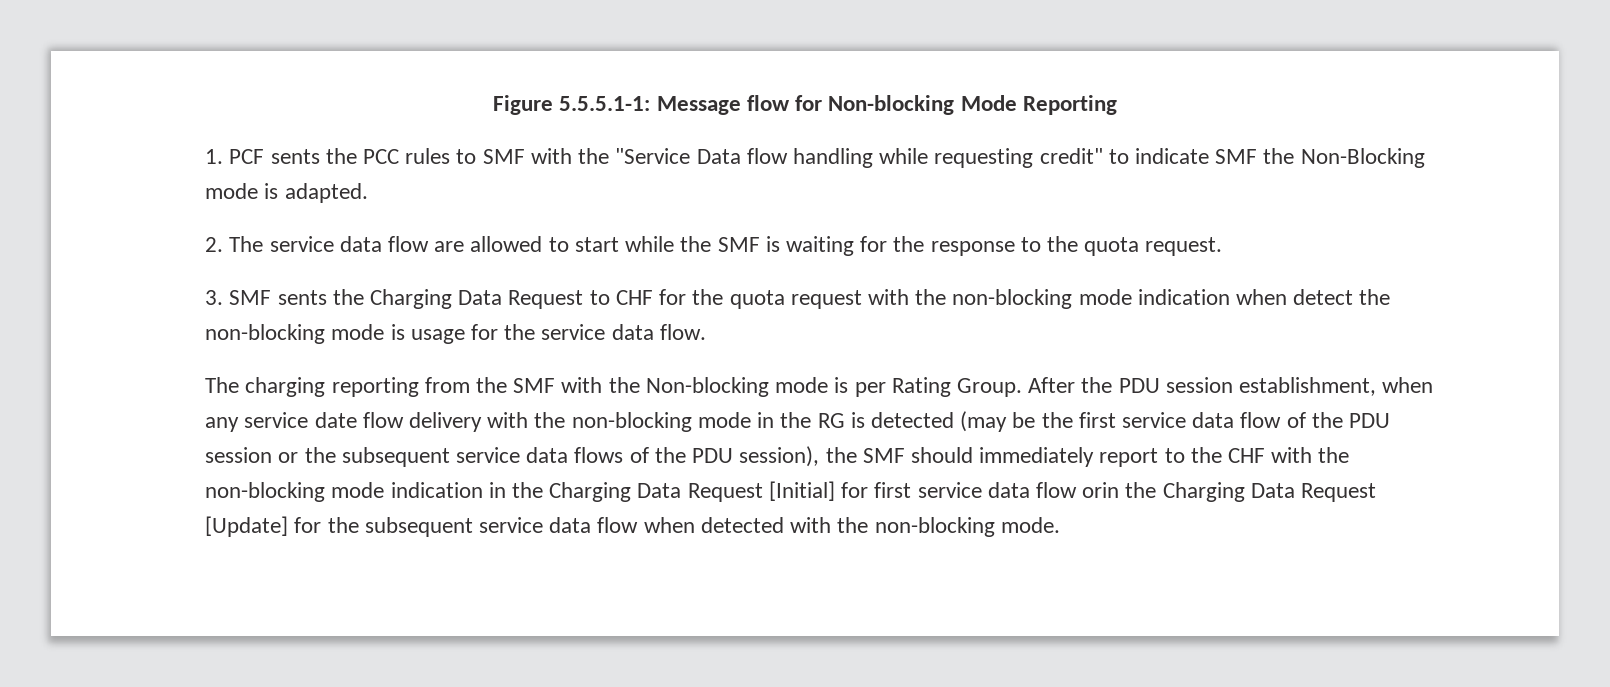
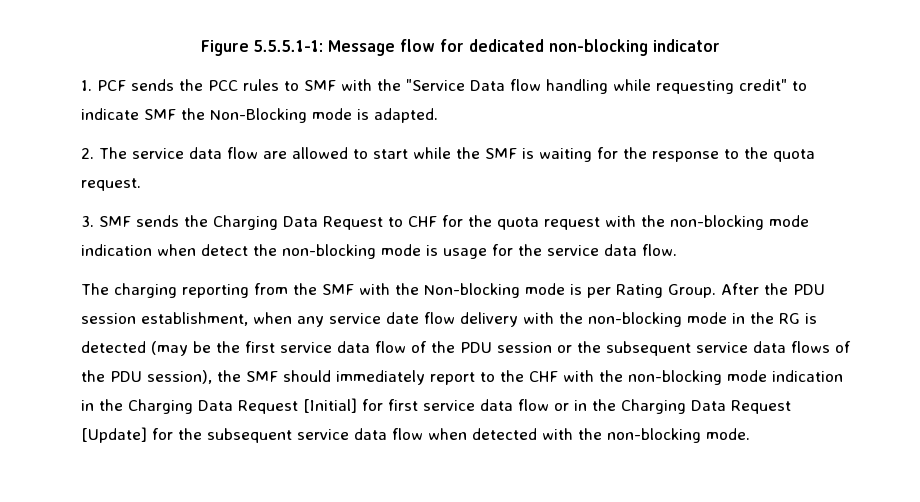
- Figure 5.5.5.1-1: Message flow for Non-blocking Mode Reporting
+ Figure 5.5.5.1-1: Message flow for dedicated non-blocking indicator
- 1. PCF sents the PCC rules to SMF with the "Service Data flow handling while requesting credit" to indicate SMF the Non-Blocking mode is adapted.
+ 1. PCF sends the PCC rules to SMF with the "Service Data flow handling while requesting credit" to indicate SMF the Non-Blocking mode is adapted.
- 3. SMF sents the Charging Data Request to CHF for the quota request with the non-blocking mode indication when detect the non-blocking mode is usage for the service data flow.
+ 3. SMF sends the Charging Data Request to CHF for the quota request with the non-blocking mode indication when detect the non-blocking mode is usage for the service data flow.
- After the PDU session establishment, when any service date flow delivery with the non-blocking mode in the RG is detected (may be the first service data flow of the PDU session or the subsequent service data flows of the PDU session), the SMF should immediately report to the CHF with the non-blocking mode indication in the Charging Data Request [Initial] for first service data flow orin the Charging Data Request [Update] for the subsequent service data flow when detected with the non-blocking mode.
+ After the PDU session establishment, when any service date flow delivery with the non-blocking mode in the RG is detected (may be the first service data flow of the PDU session or the subsequent service data flows of the PDU session), the SMF should immediately report to the CHF with the non-blocking mode indication in the Charging Data Request [Initial] for first service data flow or in the Charging Data Request [Update] for the subsequent service data flow when detected with the non-blocking mode.

